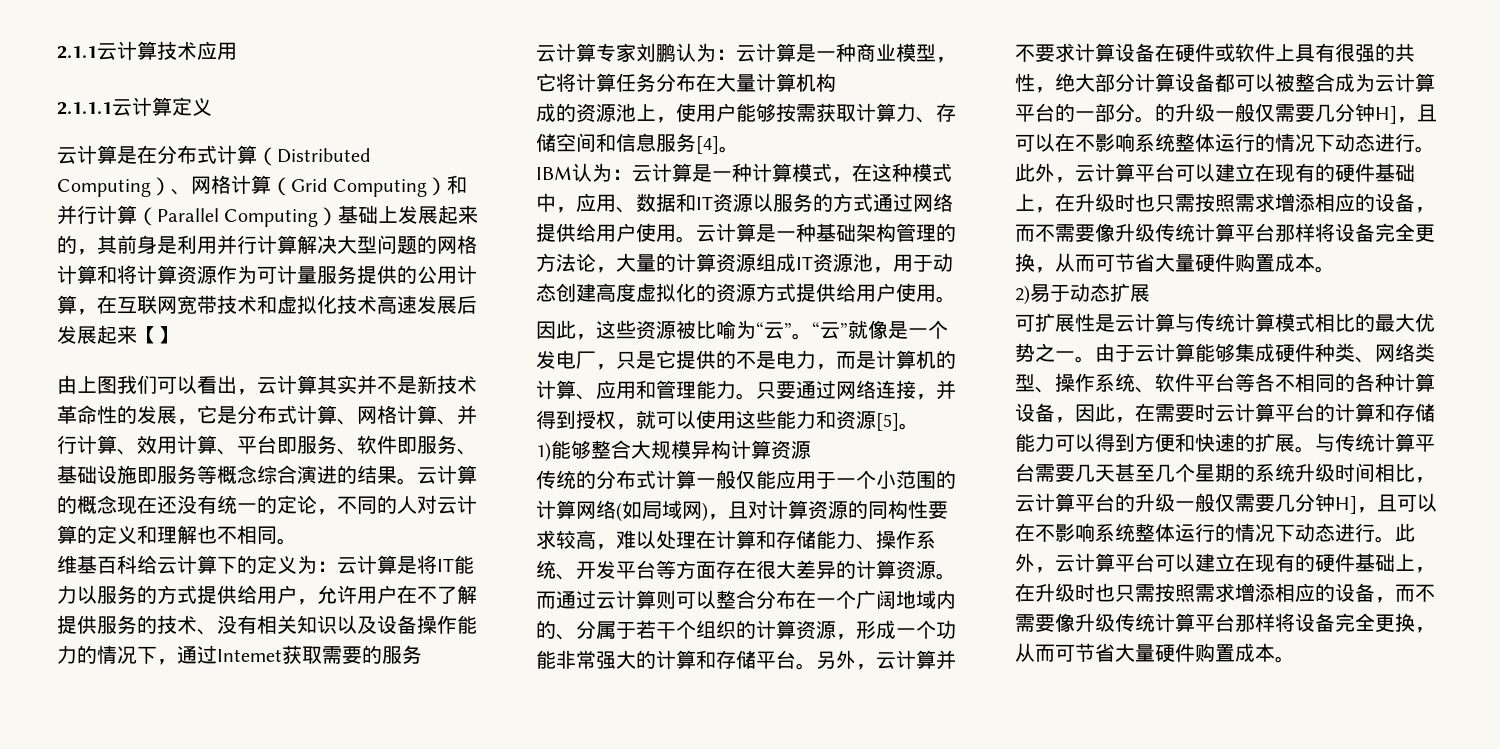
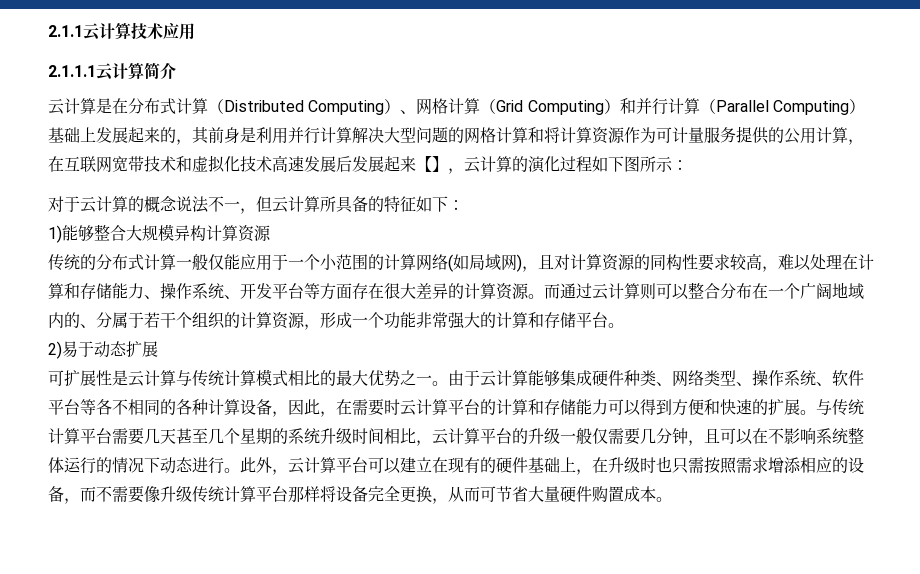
- 2.1.1.1云计算定义
+ 2.1.1.1云计算简介
- 云计算是在分布式计算（Distributed Computing）、网格计算（Grid Computing）和并行计算（Parallel Computing）基础上发展起来的，其前身是利用并行计算解决大型问题的网格计算和将计算资源作为可计量服务提供的公用计算，在互联网宽带技术和虚拟化技术高速发展后发展起来【】
- 由上图我们可以看出，云计算其实并不是新技术革命性的发展，它是分布式计算、网格计算、并行计算、效用计算、平台即服务、软件即服务、基础设施即服务等概念综合演进的结果。云计算的概念现在还没有统一的定论，不同的人对云计算的定义和理解也不相同。
- 维基百科给云计算下的定义为：云计算是将IT能力以服务的方式提供给用户，允许用户在不了解提供服务的技术、没有相关知识以及设备操作能力的情况下，通过Intemet获取需要的服务
- 云计算专家刘鹏认为：云计算是一种商业模型，它将计算任务分布在大量计算机构
- 成的资源池上，使用户能够按需获取计算力、存储空间和信息服务[4]。
- IBM认为：云计算是一种计算模式，在这种模式中，应用、数据和IT资源以服务的方式通过网络提供给用户使用。云计算是一种基础架构管理的方法论，大量的计算资源组成IT资源池，用于动态创建高度虚拟化的资源方式提供给用户使用。
- 因此，这些资源被比喻为“云”。“云”就像是一个发电厂，只是它提供的不是电力，而是计算机的计算、应用和管理能力。只要通过网络连接，并得到授权，就可以使用这些能力和资源[5]。
+ 云计算是在分布式计算（Distributed Computing）、网格计算（Grid Computing）和并行计算（Parallel Computing）基础上发展起来的，其前身是利用并行计算解决大型问题的网格计算和将计算资源作为可计量服务提供的公用计算，在互联网宽带技术和虚拟化技术高速发展后发展起来【】，云计算的演化过程如下图所示：
+ 对于云计算的概念说法不一，但云计算所具备的特征如下：
- 另外，云计算并不要求计算设备在硬件或软件上具有很强的共性，绝大部分计算设备都可以被整合成为云计算平台的一部分。的升级一般仅需要几分钟H]，且可以在不影响系统整体运行的情况下动态进行。此外，云计算平台可以建立在现有的硬件基础上，在升级时也只需按照需求增添相应的设备，而不需要像升级传统计算平台那样将设备完全更换，从而可节省大量硬件购置成本。
- 与传统计算平台需要几天甚至几个星期的系统升级时间相比，云计算平台的升级一般仅需要几分钟H]，且可以在不影响系统整体运行的情况下动态进行。
+ 与传统计算平台需要几天甚至几个星期的系统升级时间相比，云计算平台的升级一般仅需要几分钟，且可以在不影响系统整体运行的情况下动态进行。

